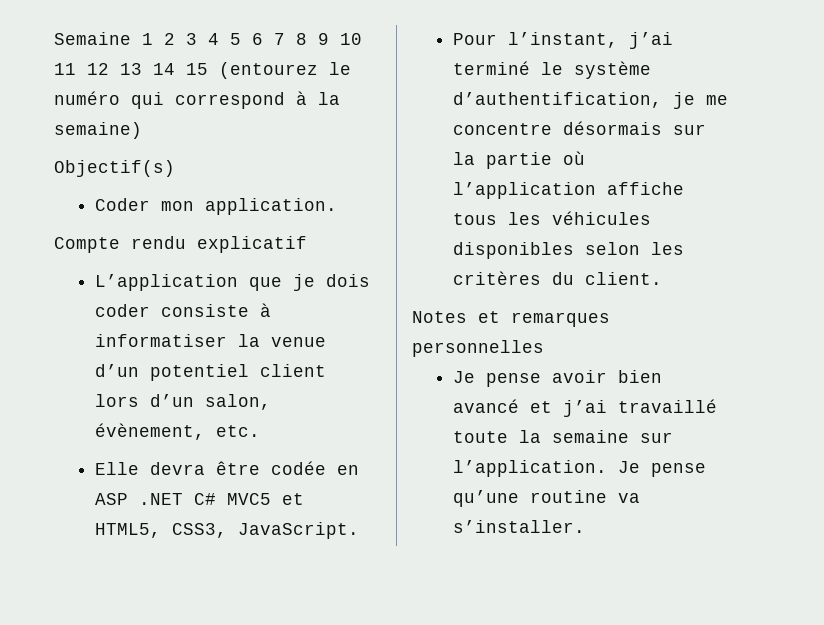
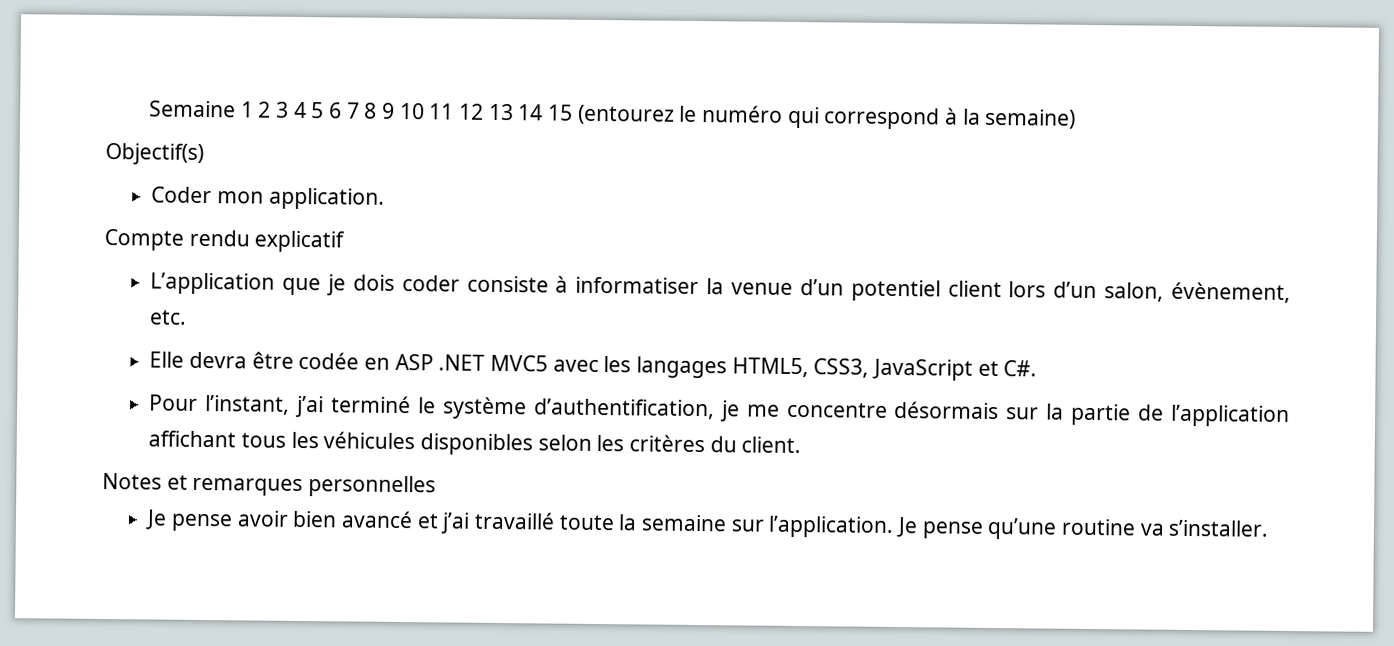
- Elle devra être codée en ASP .NET C# MVC5 et HTML5, CSS3, JavaScript.
+ Elle devra être codée en ASP .NET MVC5 avec les langages HTML5, CSS3, JavaScript et C#.
- Pour l’instant, j’ai terminé le système d’authentification, je me concentre désormais sur la partie où l’application affiche tous les véhicules disponibles selon les critères du client.
+ Pour l’instant, j’ai terminé le système d’authentification, je me concentre désormais sur la partie de l’application affichant tous les véhicules disponibles selon les critères du client.

